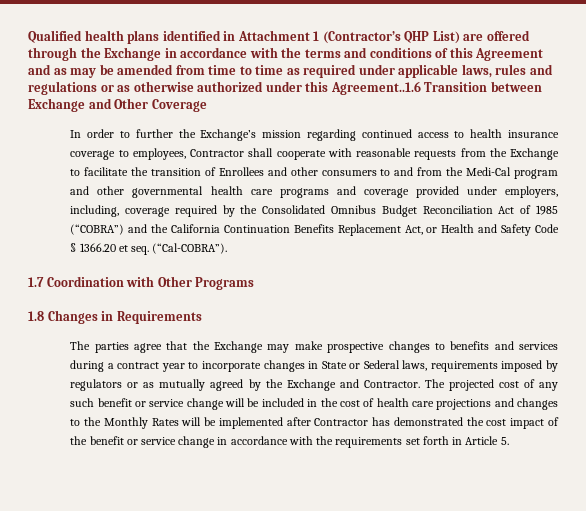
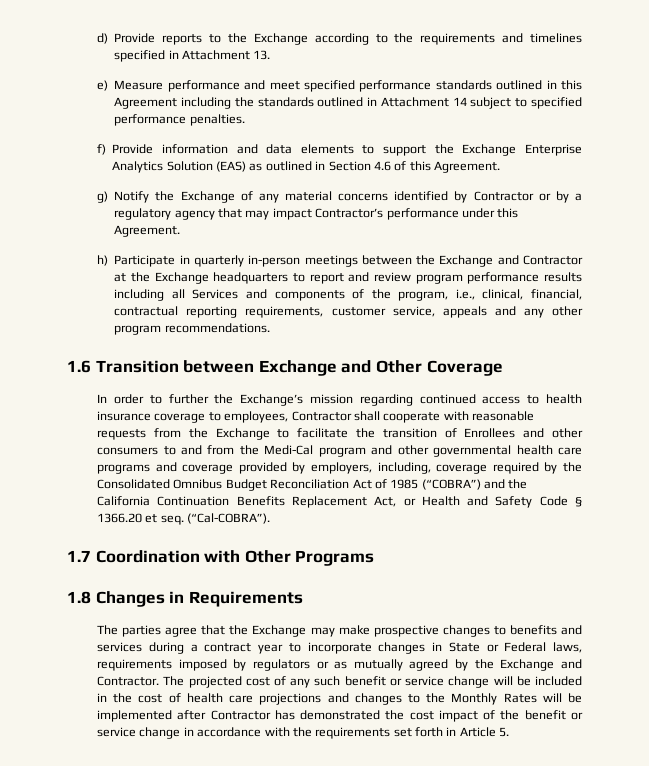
- Qualified health plans identified in Attachment 1 (Contractor’s QHP List) are offered through the Exchange in accordance with the terms and conditions of this Agreement and as may be amended from time to time as required under applicable laws, rules and regulations or as otherwise authorized under this Agreement..1.6 Transition between Exchange and Other Coverage
+ d) Provide reports to the Exchange according to the requirements and timelines specified in Attachment 13.
+ e) Measure performance and meet specified performance standards outlined in this Agreement including the standards outlined in Attachment 14 subject to specified performance penalties.
+ f) Provide information and data elements to support the Exchange Enterprise Analytics Solution (EAS) as outlined in Section 4.6 of this Agreement.
+ g) Notify the Exchange of any material concerns identified by Contractor or by a regulatory agency that may impact Contractor’s performance under this Agreement.
+ h) Participate in quarterly in-person meetings between the Exchange and Contractor at the Exchange headquarters to report and review program performance results including all Services and components of the program, i.e., clinical, financial, contractual reporting requirements, customer service, appeals and any other program recommendations.
+ 1.6 Transition between Exchange and Other Coverage
- In order to further the Exchange’s mission regarding continued access to health insurance coverage to employees, Contractor shall cooperate with reasonable requests from the Exchange to facilitate the transition of Enrollees and other consumers to and from the Medi-Cal program and other governmental health care programs and coverage provided under employers, including, coverage required by the Consolidated Omnibus Budget Reconciliation Act of 1985 (“COBRA”) and the California Continuation Benefits Replacement Act, or Health and Safety Code § 1366.20 et seq.
+ In order to further the Exchange’s mission regarding continued access to health insurance coverage to employees, Contractor shall cooperate with reasonable requests from the Exchange to facilitate the transition of Enrollees and other consumers to and from the Medi-Cal program and other governmental health care programs and coverage provided by employers, including, coverage required by the Consolidated Omnibus Budget Reconciliation Act of 1985 (“COBRA”) and the California Continuation Benefits Replacement Act, or Health and Safety Code § 1366.20 et seq.
- The parties agree that the Exchange may make prospective changes to benefits and services during a contract year to incorporate changes in State or Sederal laws, requirements imposed by regulators or as mutually agreed by the Exchange and Contractor.
+ The parties agree that the Exchange may make prospective changes to benefits and services during a contract year to incorporate changes in State or Federal laws, requirements imposed by regulators or as mutually agreed by the Exchange and Contractor.

